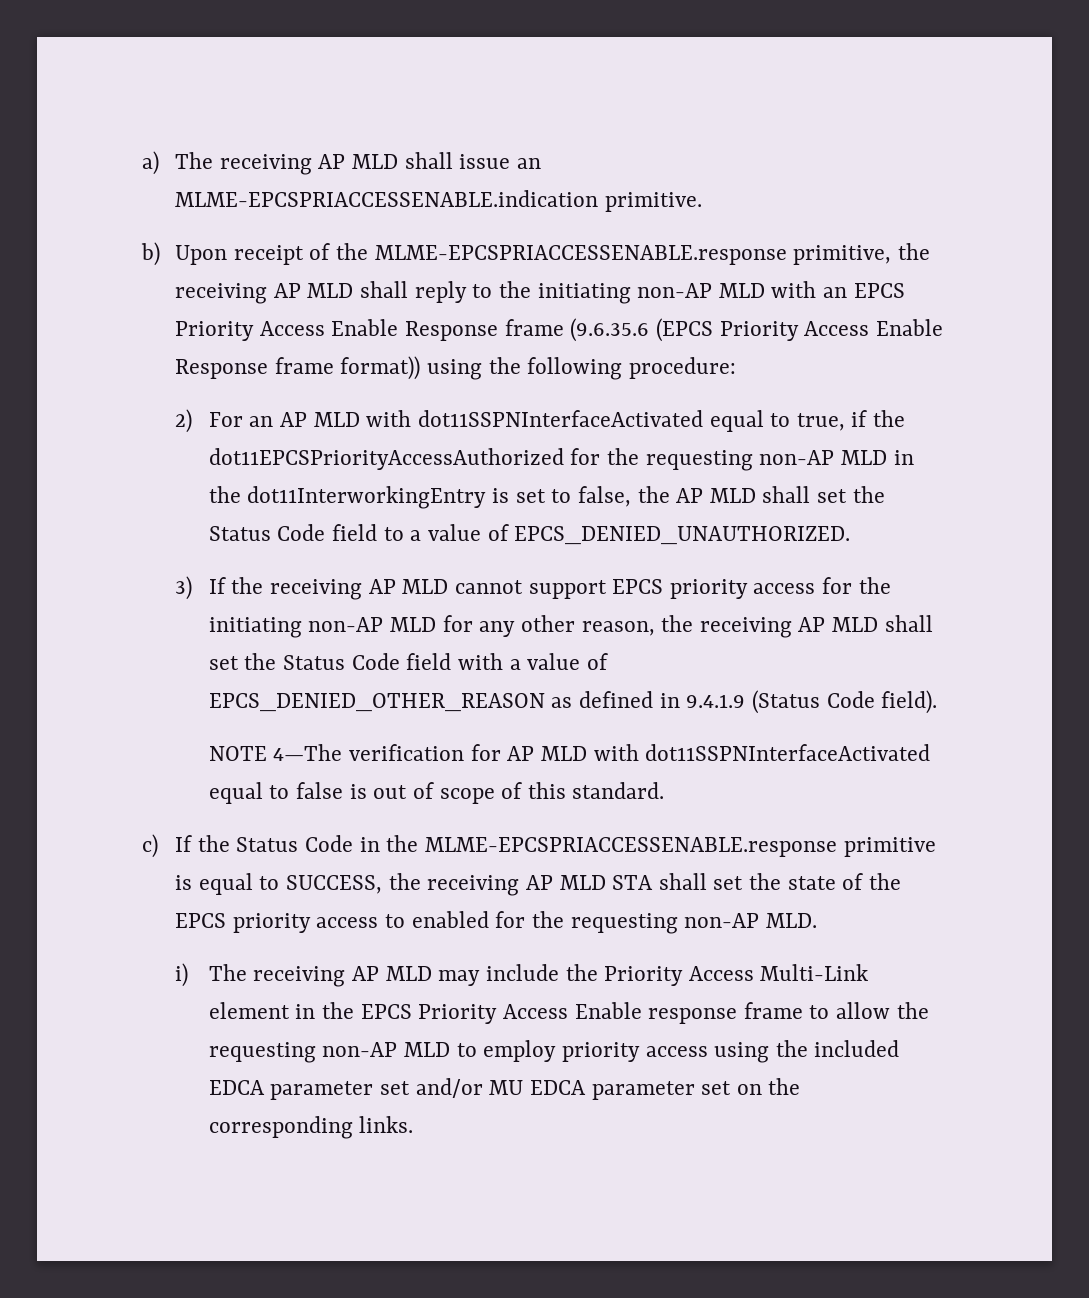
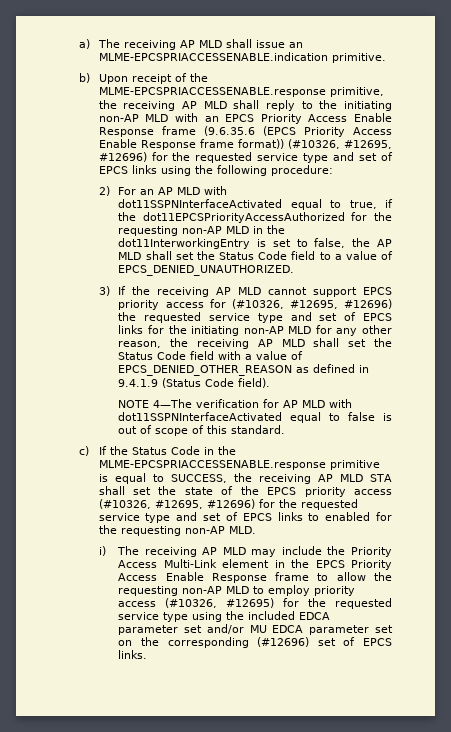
- b) Upon receipt of the MLME-EPCSPRIACCESSENABLE.response primitive, the receiving AP MLD shall reply to the initiating non-AP MLD with an EPCS Priority Access Enable Response frame (9.6.35.6 (EPCS Priority Access Enable Response frame format)) using the following procedure:
+ b) Upon receipt of the MLME-EPCSPRIACCESSENABLE.response primitive, the receiving AP MLD shall reply to the initiating non-AP MLD with an EPCS Priority Access Enable Response frame (9.6.35.6 (EPCS Priority Access Enable Response frame format)) (#10326, #12695, #12696) for the requested service type and set of EPCS links using the following procedure:
- 3) If the receiving AP MLD cannot support EPCS priority access for the initiating non-AP MLD for any other reason, the receiving AP MLD shall set the Status Code field with a value of EPCS_DENIED_OTHER_REASON as defined in 9.4.1.9 (Status Code field).
+ 3) If the receiving AP MLD cannot support EPCS priority access for (#10326, #12695, #12696) the requested service type and set of EPCS links for the initiating non-AP MLD for any other reason, the receiving AP MLD shall set the Status Code field with a value of EPCS_DENIED_OTHER_REASON as defined in 9.4.1.9 (Status Code field).
- c) If the Status Code in the MLME-EPCSPRIACCESSENABLE.response primitive is equal to SUCCESS, the receiving AP MLD STA shall set the state of the EPCS priority access to enabled for the requesting non-AP MLD.
+ c) If the Status Code in the MLME-EPCSPRIACCESSENABLE.response primitive is equal to SUCCESS, the receiving AP MLD STA shall set the state of the EPCS priority access (#10326, #12695, #12696) for the requested service type and set of EPCS links to enabled for the requesting non-AP MLD.
- i) The receiving AP MLD may include the Priority Access Multi-Link element in the EPCS Priority Access Enable response frame to allow the requesting non-AP MLD to employ priority access using the included EDCA parameter set and/or MU EDCA parameter set on the corresponding links.
+ i) The receiving AP MLD may include the Priority Access Multi-Link element in the EPCS Priority Access Enable Response frame to allow the requesting non-AP MLD to employ priority access (#10326, #12695) for the requested service type using the included EDCA parameter set and/or MU EDCA parameter set on the corresponding (#12696) set of EPCS links.

